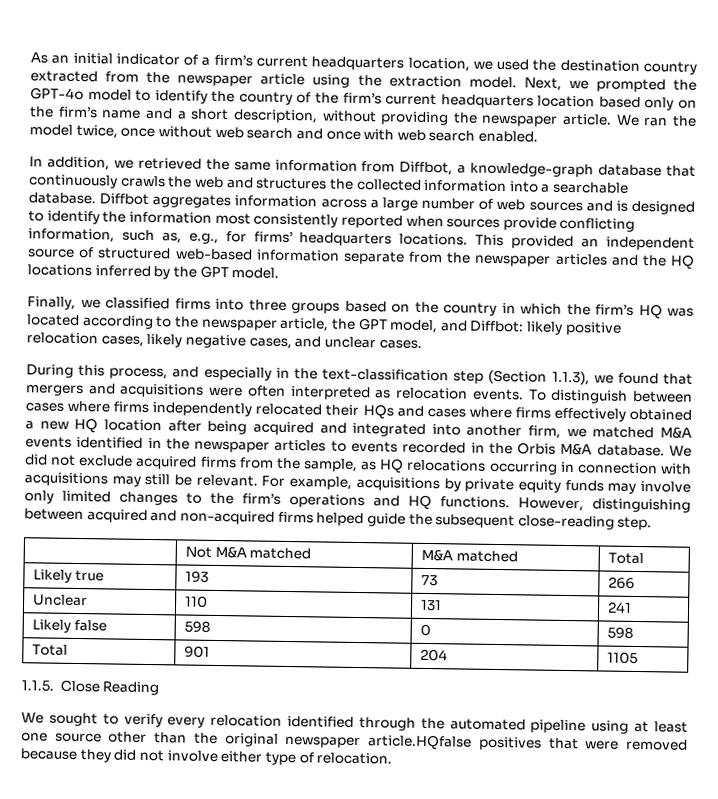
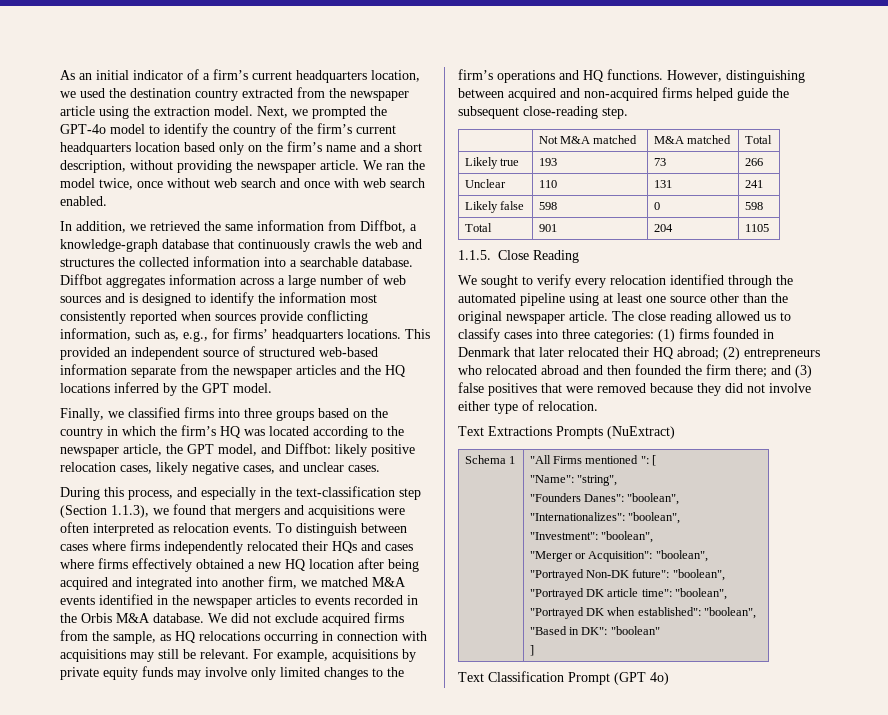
- We sought to verify every relocation identified through the automated pipeline using at least one source other than the original newspaper article.HQfalse positives that were removed because they did not involve either type of relocation.
+ We sought to verify every relocation identified through the automated pipeline using at least one source other than the original newspaper article. The close reading allowed us to classify cases into three categories: (1) firms founded in Denmark that later relocated their HQ abroad; (2) entrepreneurs who relocated abroad and then founded the firm there; and (3) false positives that were removed because they did not involve either type of relocation.
+ Text Extractions Prompts (NuExtract)
+ Schema 1 | "All Firms mentioned ": [
+ "Name": "string",
+ "Founders Danes": "boolean",
+ "Internationalizes": "boolean",
+ "Investment": "boolean",
+ "Merger or Acquisition": "boolean",
+ "Portrayed Non-DK future": "boolean",
+ "Portrayed DK article time": "boolean",
+ "Portrayed DK when established": "boolean",
+ "Based in DK": "boolean"
+ ]
+ Text Classification Prompt (GPT 4o)

